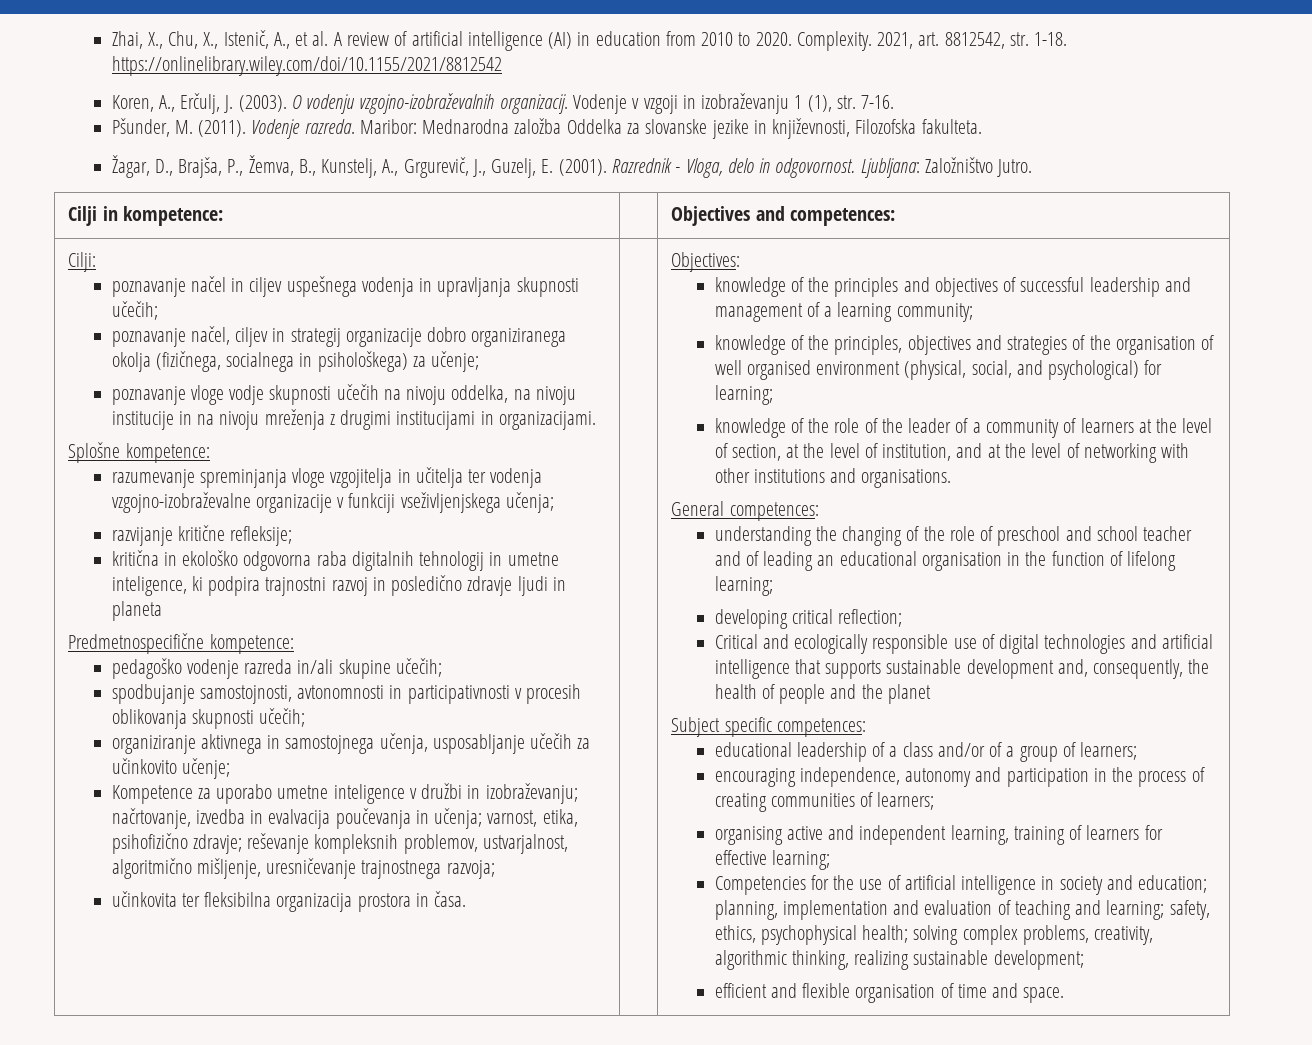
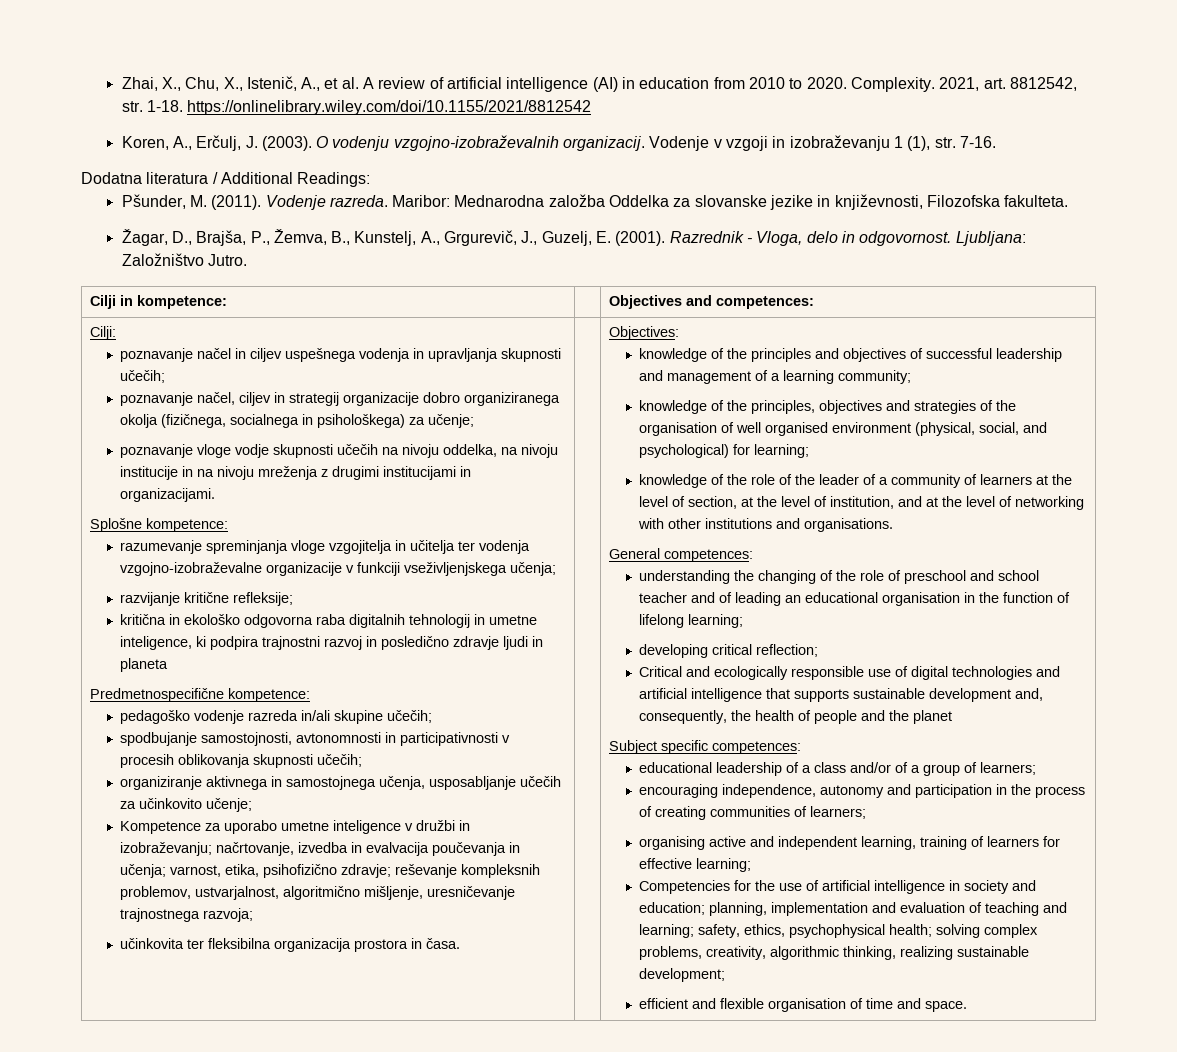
+ Dodatna literatura / Additional Readings:

